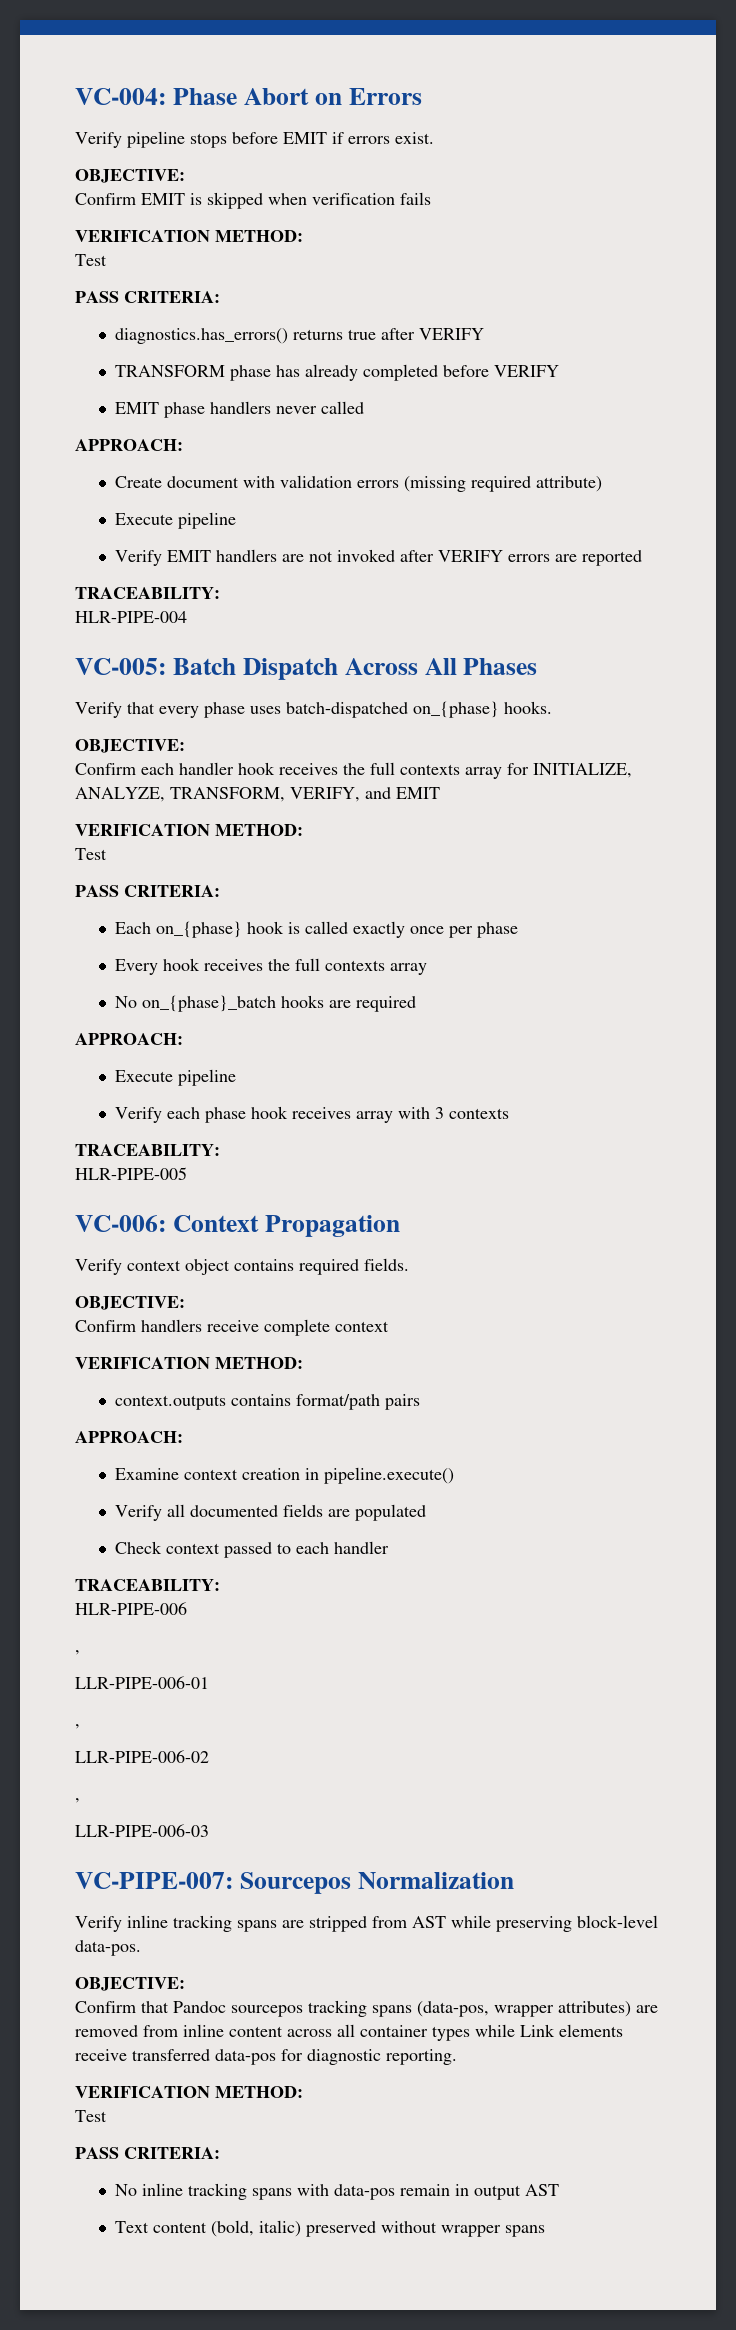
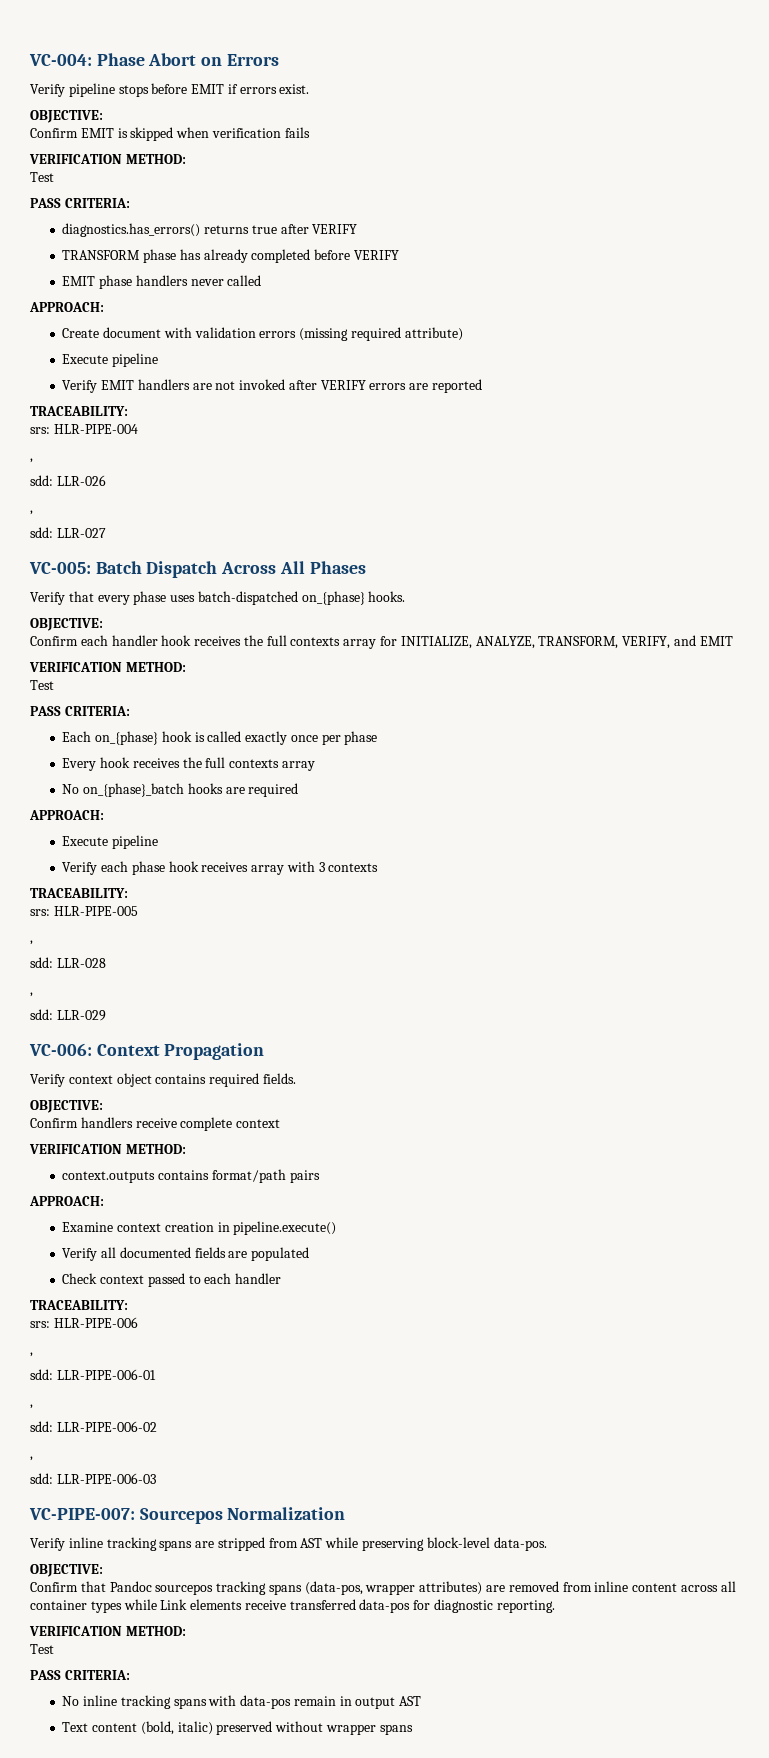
- HLR-PIPE-004
+ srs: HLR-PIPE-004
+ ,
+ sdd: LLR-026
+ ,
+ sdd: LLR-027
- HLR-PIPE-005
+ srs: HLR-PIPE-005
+ ,
+ sdd: LLR-028
+ ,
+ sdd: LLR-029
- HLR-PIPE-006
+ srs: HLR-PIPE-006
- LLR-PIPE-006-01
+ sdd: LLR-PIPE-006-01
- LLR-PIPE-006-02
+ sdd: LLR-PIPE-006-02
- LLR-PIPE-006-03
+ sdd: LLR-PIPE-006-03

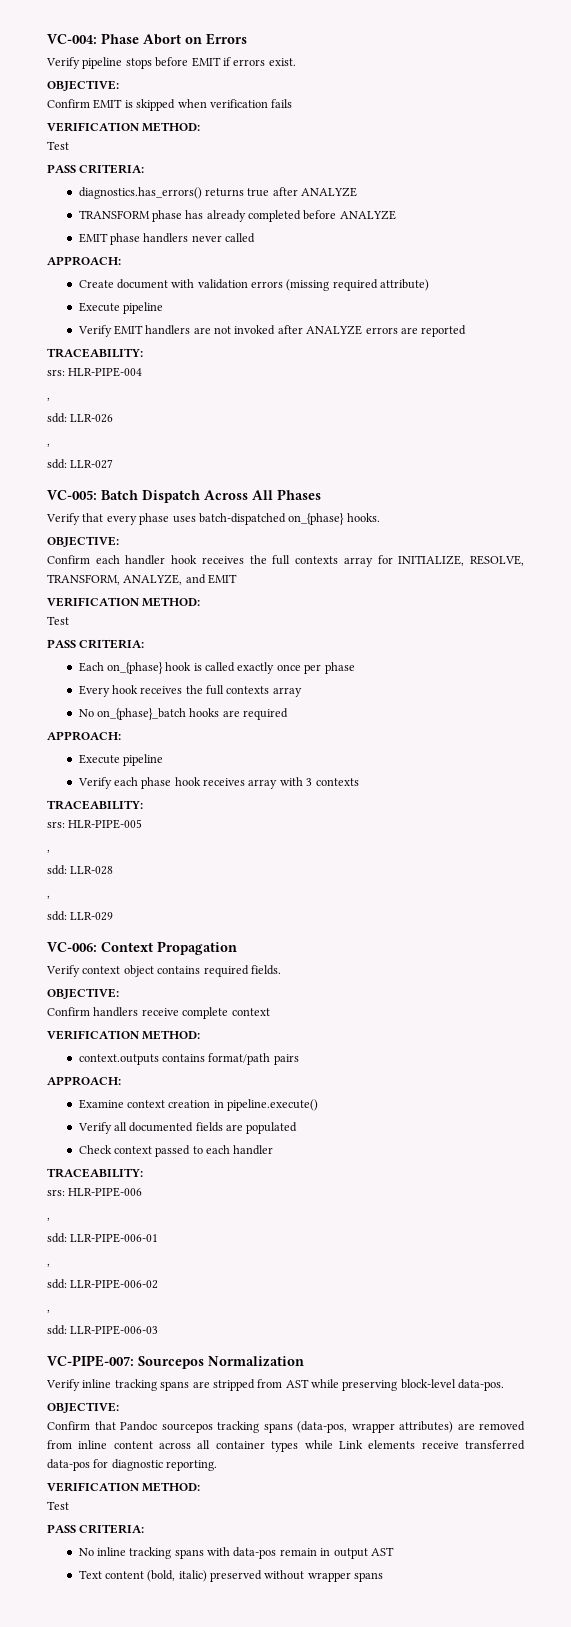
- diagnostics.has_errors() returns true after VERIFY
+ diagnostics.has_errors() returns true after ANALYZE
- TRANSFORM phase has already completed before VERIFY
+ TRANSFORM phase has already completed before ANALYZE
- Verify EMIT handlers are not invoked after VERIFY errors are reported
+ Verify EMIT handlers are not invoked after ANALYZE errors are reported
- Confirm each handler hook receives the full contexts array for INITIALIZE, ANALYZE, TRANSFORM, VERIFY, and EMIT
+ Confirm each handler hook receives the full contexts array for INITIALIZE, RESOLVE, TRANSFORM, ANALYZE, and EMIT

